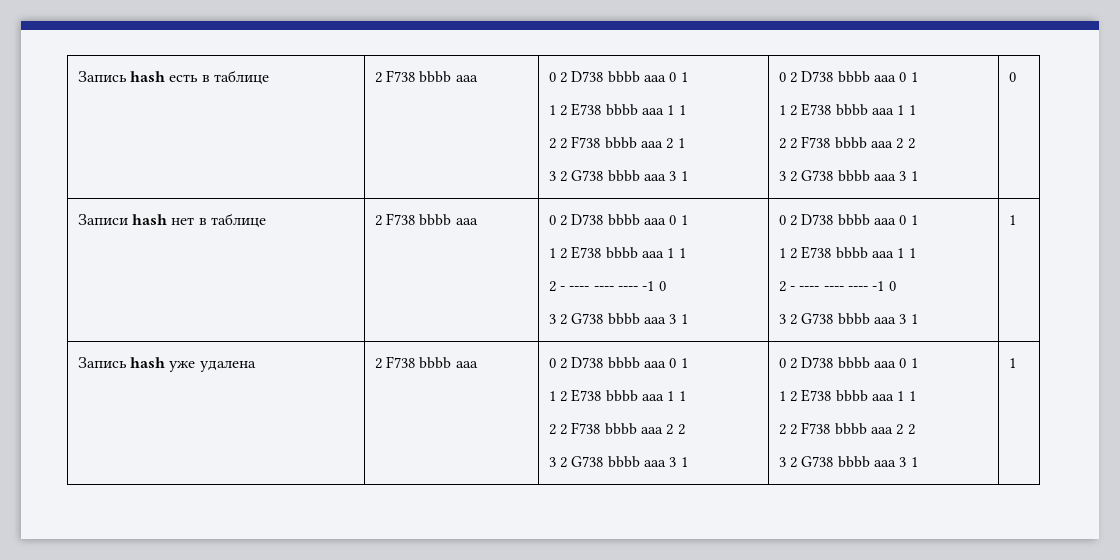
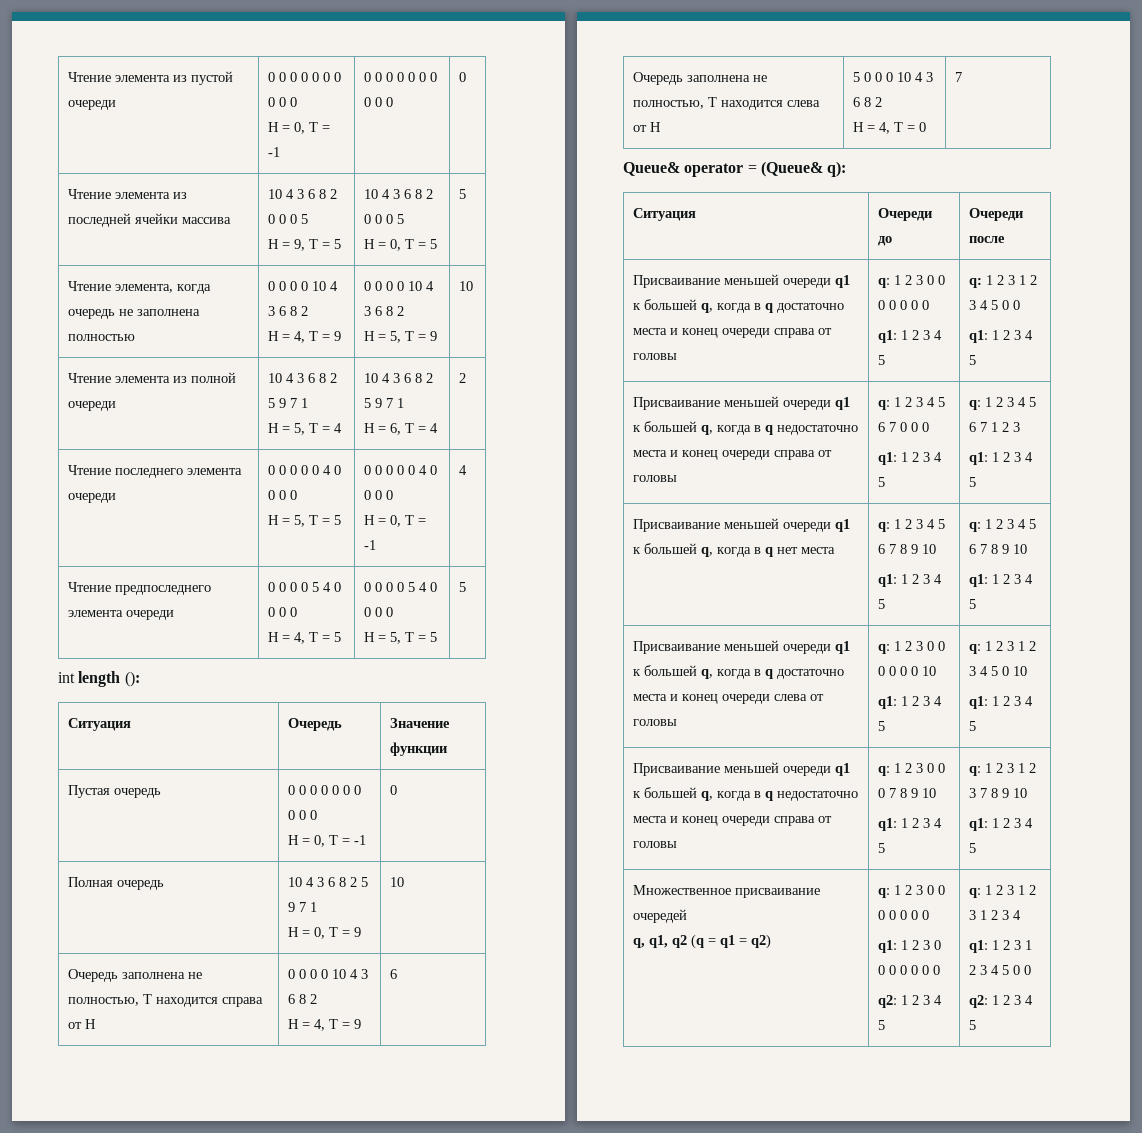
- Запись hash есть в таблице | 2 F738 bbbb aaa | 0 2 D738 bbbb aaa 0 1
- 1 2 E738 bbbb aaa 1 1
- 2 2 F738 bbbb aaa 2 1
- 3 2 G738 bbbb aaa 3 1 | 0 2 D738 bbbb aaa 0 1
- 1 2 E738 bbbb aaa 1 1
- 2 2 F738 bbbb aaa 2 2
- 3 2 G738 bbbb aaa 3 1 | 0
- Записи hash нет в таблице | 2 F738 bbbb aaa | 0 2 D738 bbbb aaa 0 1
- 1 2 E738 bbbb aaa 1 1
- 2 - ---- ---- ---- -1 0
- 3 2 G738 bbbb aaa 3 1 | 0 2 D738 bbbb aaa 0 1
- 1 2 E738 bbbb aaa 1 1
- 2 - ---- ---- ---- -1 0
- 3 2 G738 bbbb aaa 3 1 | 1
- Запись hash уже удалена | 2 F738 bbbb aaa | 0 2 D738 bbbb aaa 0 1
- 1 2 E738 bbbb aaa 1 1
- 2 2 F738 bbbb aaa 2 2
- 3 2 G738 bbbb aaa 3 1 | 0 2 D738 bbbb aaa 0 1
- 1 2 E738 bbbb aaa 1 1
- 2 2 F738 bbbb aaa 2 2
- 3 2 G738 bbbb aaa 3 1 | 1
+ Чтение элемента из пустой очереди | 0 0 0 0 0 0 0 0 0 0
+ H = 0, T = -1 | 0 0 0 0 0 0 0 0 0 0 | 0
+ Чтение элемента из последней ячейки массива | 10 4 3 6 8 2 0 0 0 5
+ H = 9, T = 5 | 10 4 3 6 8 2 0 0 0 5
+ H = 0, T = 5 | 5
+ Чтение элемента, когда очередь не заполнена полностью | 0 0 0 0 10 4 3 6 8 2
+ H = 4, T = 9 | 0 0 0 0 10 4 3 6 8 2
+ H = 5, T = 9 | 10
+ Чтение элемента из полной очереди | 10 4 3 6 8 2 5 9 7 1
+ H = 5, T = 4 | 10 4 3 6 8 2 5 9 7 1
+ H = 6, T = 4 | 2
+ Чтение последнего элемента очереди | 0 0 0 0 0 4 0 0 0 0
+ H = 5, T = 5 | 0 0 0 0 0 4 0 0 0 0
+ H = 0, T = -1 | 4
+ Чтение предпоследнего элемента очереди | 0 0 0 0 5 4 0 0 0 0
+ H = 4, T = 5 | 0 0 0 0 5 4 0 0 0 0
+ H = 5, T = 5 | 5
+ int length ():
+ Ситуация | Очередь | Значение функции
+ Пустая очередь | 0 0 0 0 0 0 0 0 0 0
+ H = 0, T = -1 | 0
+ Полная очередь | 10 4 3 6 8 2 5 9 7 1
+ H = 0, T = 9 | 10
+ Очередь заполнена не полностью, T находится справа от H | 0 0 0 0 10 4 3 6 8 2
+ H = 4, T = 9 | 6
+ Очередь заполнена не полностью, T находится слева от H | 5 0 0 0 10 4 3 6 8 2
+ H = 4, T = 0 | 7
+ Queue& operator = (Queue& q):
+ Ситуация | Очереди до | Очереди после
+ Присваивание меньшей очереди q1 к большей q, когда в q достаточно места и конец очереди справа от головы | q: 1 2 3 0 0 0 0 0 0 0
+ q1: 1 2 3 4 5 | q: 1 2 3 1 2 3 4 5 0 0
+ q1: 1 2 3 4 5
+ Присваивание меньшей очереди q1 к большей q, когда в q недостаточно места и конец очереди справа от головы | q: 1 2 3 4 5 6 7 0 0 0
+ q1: 1 2 3 4 5 | q: 1 2 3 4 5 6 7 1 2 3
+ q1: 1 2 3 4 5
+ Присваивание меньшей очереди q1 к большей q, когда в q нет места | q: 1 2 3 4 5 6 7 8 9 10
+ q1: 1 2 3 4 5 | q: 1 2 3 4 5 6 7 8 9 10
+ q1: 1 2 3 4 5
+ Присваивание меньшей очереди q1 к большей q, когда в q достаточно места и конец очереди слева от головы | q: 1 2 3 0 0 0 0 0 0 10
+ q1: 1 2 3 4 5 | q: 1 2 3 1 2 3 4 5 0 10
+ q1: 1 2 3 4 5
+ Присваивание меньшей очереди q1 к большей q, когда в q недостаточно места и конец очереди справа от головы | q: 1 2 3 0 0 0 7 8 9 10
+ q1: 1 2 3 4 5 | q: 1 2 3 1 2 3 7 8 9 10
+ q1: 1 2 3 4 5
+ Множественное присваивание очередей
+ q, q1, q2 (q = q1 = q2) | q: 1 2 3 0 0 0 0 0 0 0
+ q1: 1 2 3 0 0 0 0 0 0 0
+ q2: 1 2 3 4 5 | q: 1 2 3 1 2 3 1 2 3 4
+ q1: 1 2 3 1 2 3 4 5 0 0
+ q2: 1 2 3 4 5

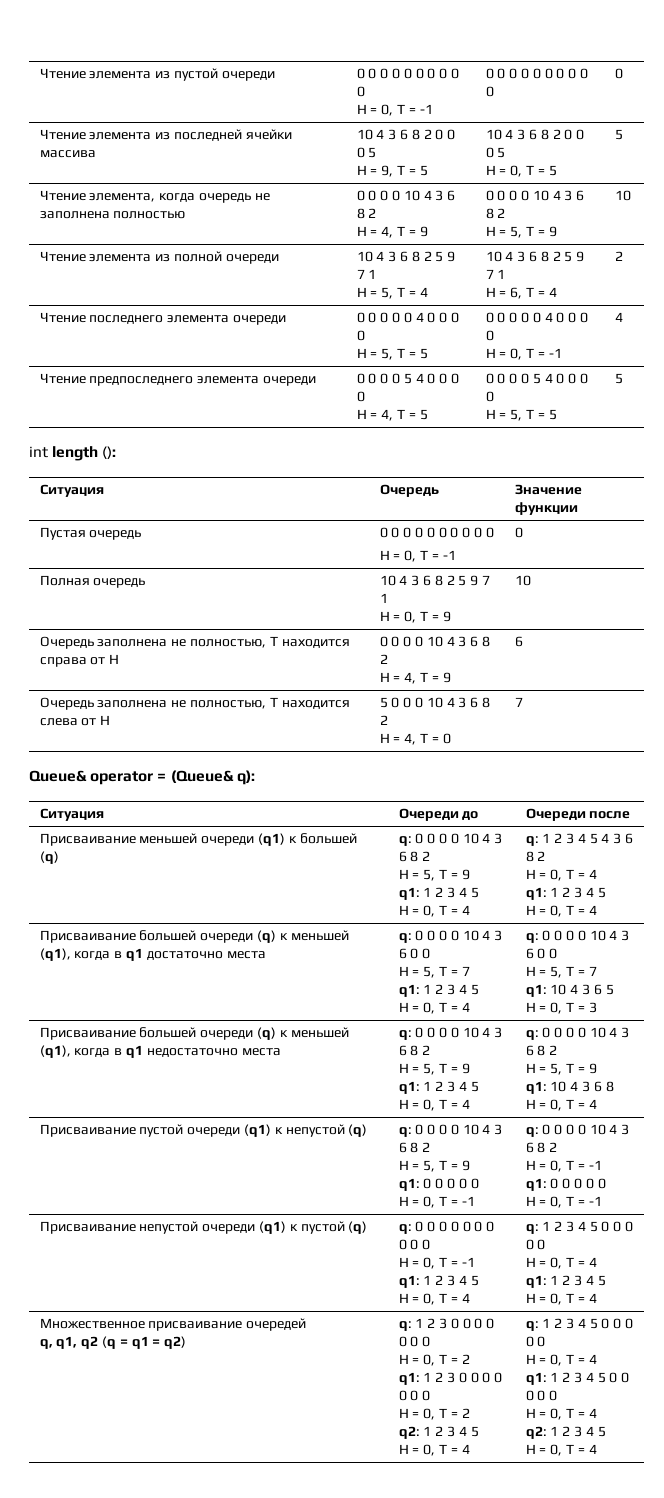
- Присваивание меньшей очереди q1 к большей q, когда в q достаточно места и конец очереди справа от головы | q: 1 2 3 0 0 0 0 0 0 0
- q1: 1 2 3 4 5 | q: 1 2 3 1 2 3 4 5 0 0
+ Присваивание меньшей очереди (q1) к большей (q) | q: 0 0 0 0 10 4 3 6 8 2
+ H = 5, T = 9
  q1: 1 2 3 4 5
- Присваивание меньшей очереди q1 к большей q, когда в q недостаточно места и конец очереди справа от головы | q: 1 2 3 4 5 6 7 0 0 0
- q1: 1 2 3 4 5 | q: 1 2 3 4 5 6 7 1 2 3
+ H = 0, T = 4 | q: 1 2 3 4 5 4 3 6 8 2
+ H = 0, T = 4
  q1: 1 2 3 4 5
- Присваивание меньшей очереди q1 к большей q, когда в q нет места | q: 1 2 3 4 5 6 7 8 9 10
- q1: 1 2 3 4 5 | q: 1 2 3 4 5 6 7 8 9 10
+ H = 0, T = 4
+ Присваивание большей очереди (q) к меньшей (q1), когда в q1 достаточно места | q: 0 0 0 0 10 4 3 6 0 0
+ H = 5, T = 7
  q1: 1 2 3 4 5
- Присваивание меньшей очереди q1 к большей q, когда в q достаточно места и конец очереди слева от головы | q: 1 2 3 0 0 0 0 0 0 10
- q1: 1 2 3 4 5 | q: 1 2 3 1 2 3 4 5 0 10
+ H = 0, T = 4 | q: 0 0 0 0 10 4 3 6 0 0
+ H = 5, T = 7
+ q1: 10 4 3 6 5
+ H = 0, T = 3
+ Присваивание большей очереди (q) к меньшей (q1), когда в q1 недостаточно места | q: 0 0 0 0 10 4 3 6 8 2
+ H = 5, T = 9
  q1: 1 2 3 4 5
- Присваивание меньшей очереди q1 к большей q, когда в q недостаточно места и конец очереди справа от головы | q: 1 2 3 0 0 0 7 8 9 10
- q1: 1 2 3 4 5 | q: 1 2 3 1 2 3 7 8 9 10
+ H = 0, T = 4 | q: 0 0 0 0 10 4 3 6 8 2
+ H = 5, T = 9
+ q1: 10 4 3 6 8
+ H = 0, T = 4
+ Присваивание пустой очереди (q1) к непустой (q) | q: 0 0 0 0 10 4 3 6 8 2
+ H = 5, T = 9
+ q1: 0 0 0 0 0
+ H = 0, T = -1 | q: 0 0 0 0 10 4 3 6 8 2
+ H = 0, T = -1
+ q1: 0 0 0 0 0
+ H = 0, T = -1
+ Присваивание непустой очереди (q1) к пустой (q) | q: 0 0 0 0 0 0 0 0 0 0
+ H = 0, T = -1
  q1: 1 2 3 4 5
+ H = 0, T = 4 | q: 1 2 3 4 5 0 0 0 0 0
+ H = 0, T = 4
+ q1: 1 2 3 4 5
+ H = 0, T = 4
  q, q1, q2 (q = q1 = q2) | q: 1 2 3 0 0 0 0 0 0 0
+ H = 0, T = 2
  q1: 1 2 3 0 0 0 0 0 0 0
- q2: 1 2 3 4 5 | q: 1 2 3 1 2 3 1 2 3 4
- q1: 1 2 3 1 2 3 4 5 0 0
+ H = 0, T = 2
  q2: 1 2 3 4 5
+ H = 0, T = 4 | q: 1 2 3 4 5 0 0 0 0 0
+ H = 0, T = 4
+ q1: 1 2 3 4 5 0 0 0 0 0
+ H = 0, T = 4
+ q2: 1 2 3 4 5
+ H = 0, T = 4

